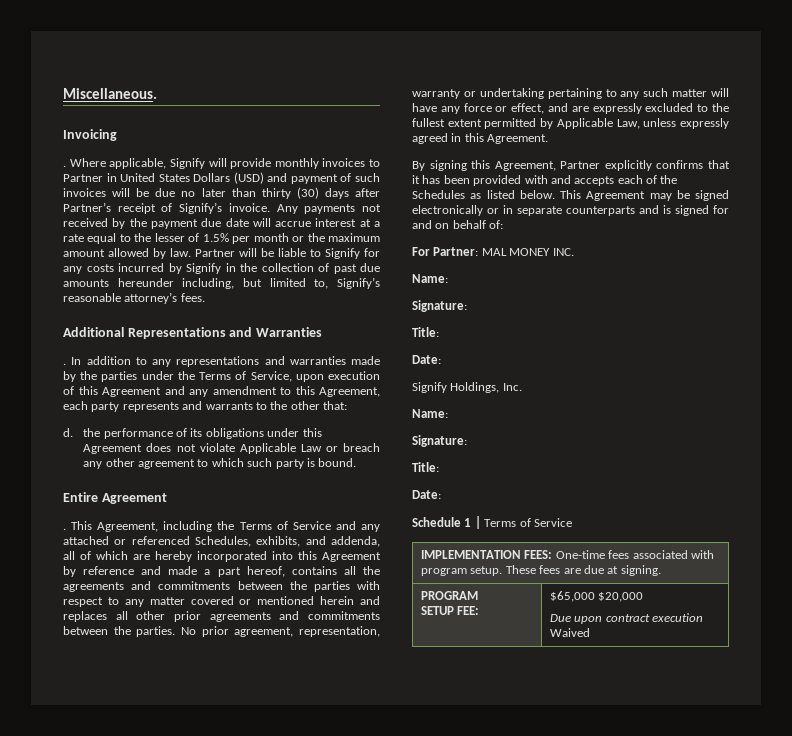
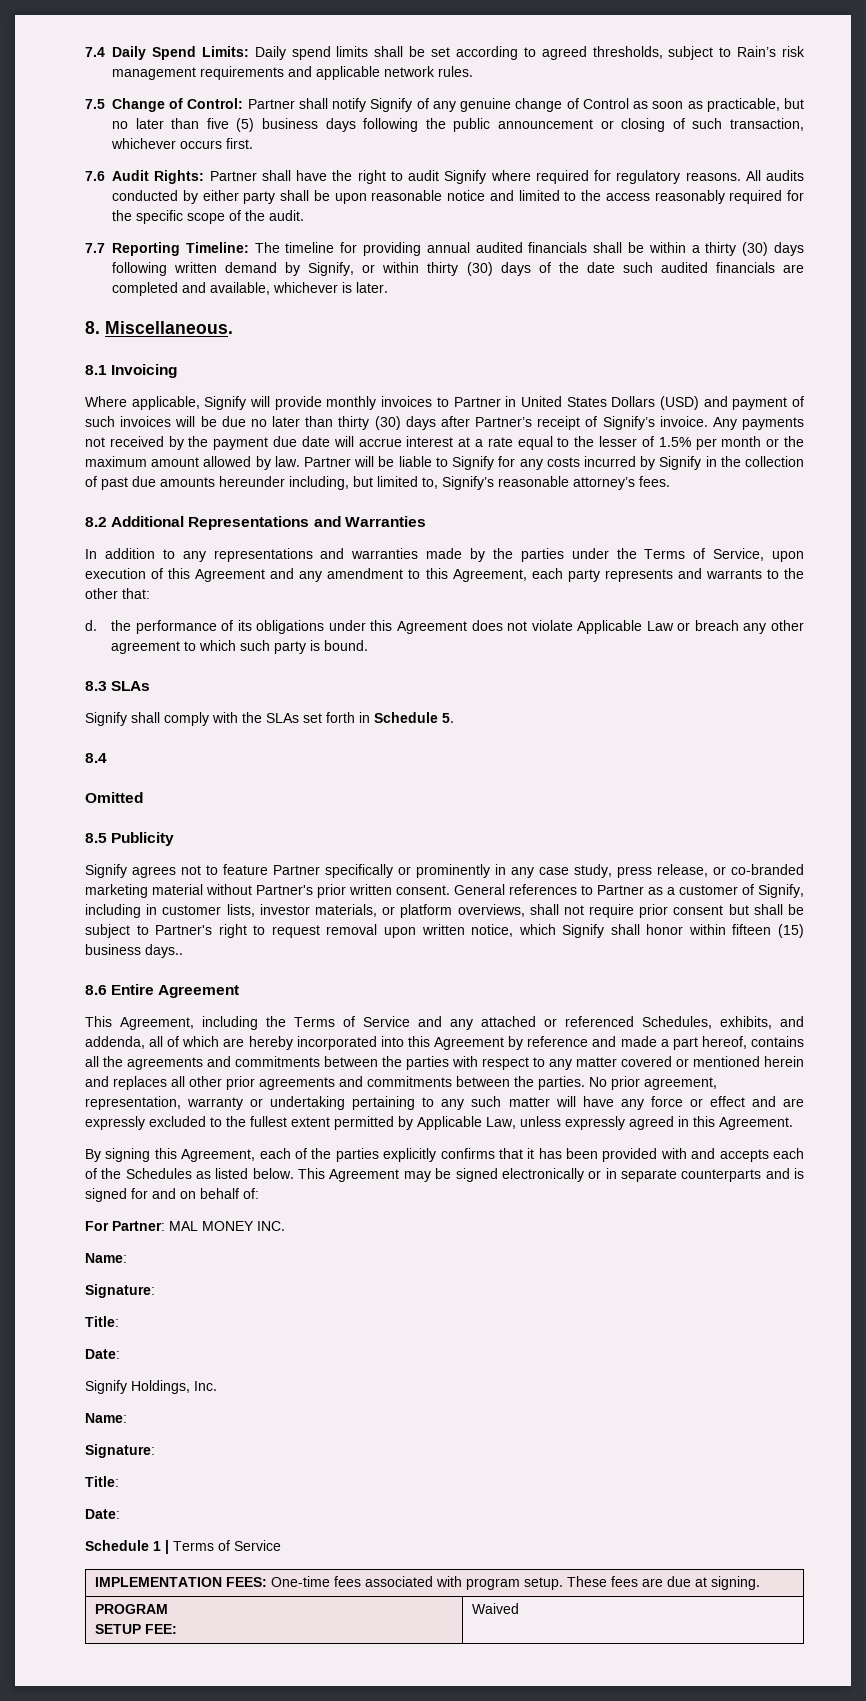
- Miscellaneous.
+ 7.4 Daily Spend Limits: Daily spend limits shall be set according to agreed thresholds, subject to Rain’s risk management requirements and applicable network rules.
+ 7.5 Change of Control: Partner shall notify Signify of any genuine change of Control as soon as practicable, but no later than five (5) business days following the public announcement or closing of such transaction, whichever occurs first.
+ 7.6 Audit Rights: Partner shall have the right to audit Signify where required for regulatory reasons. All audits conducted by either party shall be upon reasonable notice and limited to the access reasonably required for the specific scope of the audit.
+ 7.7 Reporting Timeline: The timeline for providing annual audited financials shall be within a thirty (30) days following written demand by Signify, or within thirty (30) days of the date such audited financials are completed and available, whichever is later.
+ 8. Miscellaneous.
- Invoicing
- . Where applicable, Signify will provide monthly invoices to Partner in United States Dollars (USD) and payment of such invoices will be due no later than thirty (30) days after Partner’s receipt of Signify’s invoice.
+ 8.1 Invoicing
+ Where applicable, Signify will provide monthly invoices to Partner in United States Dollars (USD) and payment of such invoices will be due no later than thirty (30) days after Partner’s receipt of Signify’s invoice.
- Additional Representations and Warranties
- . In addition to any representations and warranties made by the parties under the Terms of Service, upon execution of this Agreement and any amendment to this Agreement, each party represents and warrants to the other that:
+ 8.2 Additional Representations and Warranties
+ In addition to any representations and warranties made by the parties under the Terms of Service, upon execution of this Agreement and any amendment to this Agreement, each party represents and warrants to the other that:
- Entire Agreement
- . This Agreement, including the Terms of Service and any attached or referenced Schedules, exhibits, and addenda, all of which are hereby incorporated into this Agreement by reference and made a part hereof, contains all the agreements and commitments between the parties with respect to any matter covered or mentioned herein and replaces all other prior agreements and commitments between the parties.
+ 8.3 SLAs
+ Signify shall comply with the SLAs set forth in Schedule 5.
+ 8.4
+ Omitted
+ 8.5 Publicity
+ Signify agrees not to feature Partner specifically or prominently in any case study, press release, or co-branded marketing material without Partner's prior written consent. General references to Partner as a customer of Signify, including in customer lists, investor materials, or platform overviews, shall not require prior consent but shall be subject to Partner's right to request removal upon written notice, which Signify shall honor within fifteen (15) business days..
+ 8.6 Entire Agreement
+ This Agreement, including the Terms of Service and any attached or referenced Schedules, exhibits, and addenda, all of which are hereby incorporated into this Agreement by reference and made a part hereof, contains all the agreements and commitments between the parties with respect to any matter covered or mentioned herein and replaces all other prior agreements and commitments between the parties.
- No prior agreement, representation, warranty or undertaking pertaining to any such matter will have any force or effect, and are expressly excluded to the fullest extent permitted by Applicable Law, unless expressly agreed in this Agreement.
+ No prior agreement, representation, warranty or undertaking pertaining to any such matter will have any force or effect and are expressly excluded to the fullest extent permitted by Applicable Law, unless expressly agreed in this Agreement.
- By signing this Agreement, Partner explicitly confirms that it has been provided with and accepts each of the Schedules as listed below.
+ By signing this Agreement, each of the parties explicitly confirms that it has been provided with and accepts each of the Schedules as listed below.
  PROGRAM
- SETUP FEE: | $65,000 $20,000
- Due upon contract execution Waived
+ SETUP FEE: | Waived

